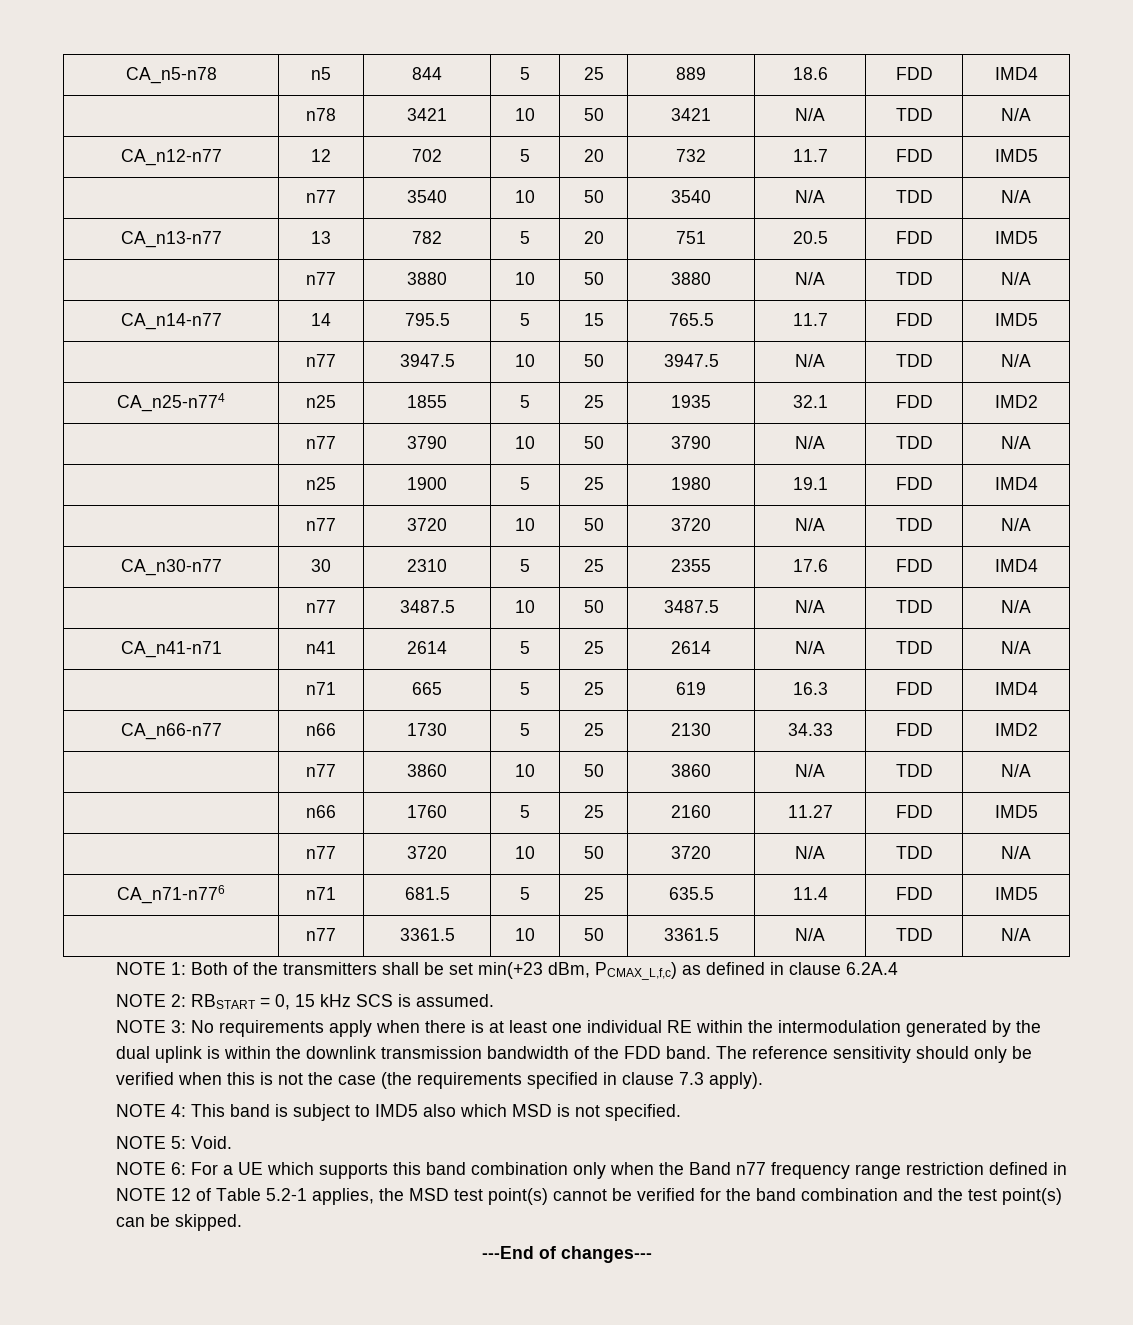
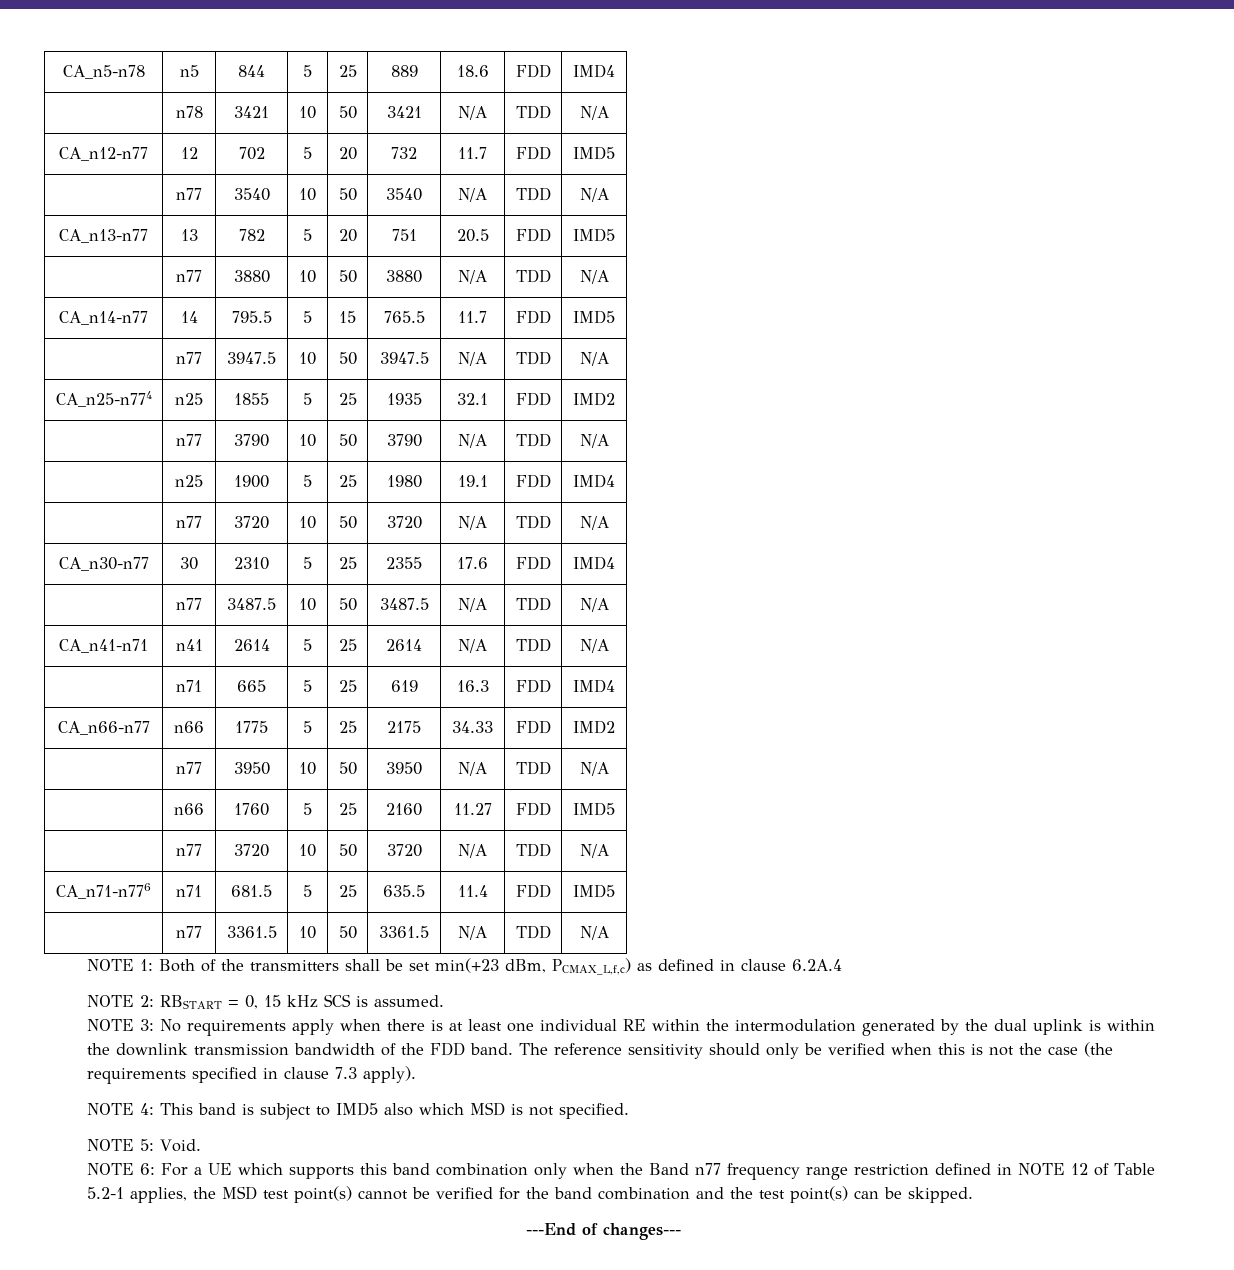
- CA_n66-n77 | n66 | 1730 | 5 | 25 | 2130 | 34.33 | FDD | IMD2
+ CA_n66-n77 | n66 | 1775 | 5 | 25 | 2175 | 34.33 | FDD | IMD2
- | n77 | 3860 | 10 | 50 | 3860 | N/A | TDD | N/A
+ | n77 | 3950 | 10 | 50 | 3950 | N/A | TDD | N/A

